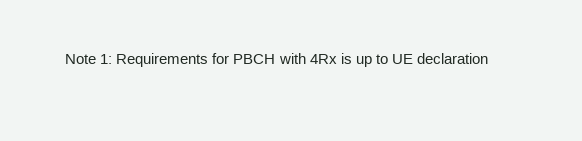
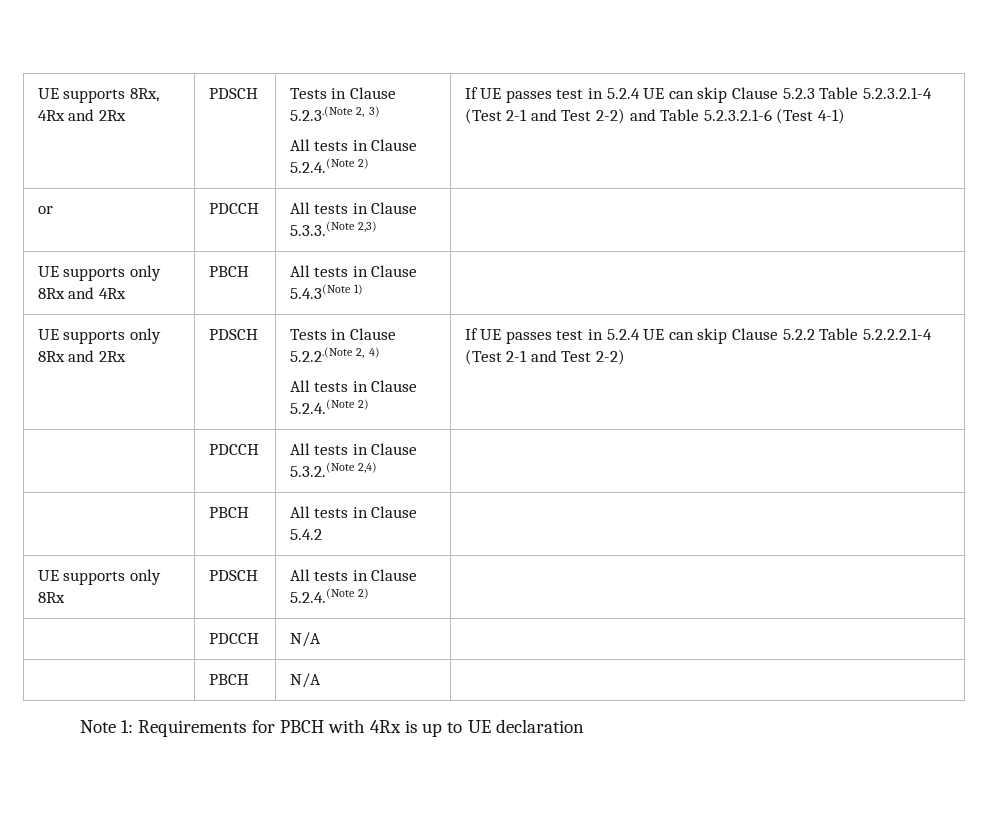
+ UE supports 8Rx, 4Rx and 2Rx | PDSCH | Tests in Clause 5.2.3.(Note 2, 3)
+ All tests in Clause 5.2.4.(Note 2) | If UE passes test in 5.2.4 UE can skip Clause 5.2.3 Table 5.2.3.2.1-4 (Test 2-1 and Test 2-2) and Table 5.2.3.2.1-6 (Test 4-1)
+ or | PDCCH | All tests in Clause 5.3.3.(Note 2,3) |
+ UE supports only 8Rx and 4Rx | PBCH | All tests in Clause 5.4.3(Note 1) |
+ UE supports only 8Rx and 2Rx | PDSCH | Tests in Clause 5.2.2.(Note 2, 4)
+ All tests in Clause 5.2.4.(Note 2) | If UE passes test in 5.2.4 UE can skip Clause 5.2.2 Table 5.2.2.2.1-4 (Test 2-1 and Test 2-2)
+ | PDCCH | All tests in Clause 5.3.2.(Note 2,4) |
+ | PBCH | All tests in Clause 5.4.2 |
+ UE supports only 8Rx | PDSCH | All tests in Clause 5.2.4.(Note 2) |
+ | PDCCH | N/A |
+ | PBCH | N/A |

